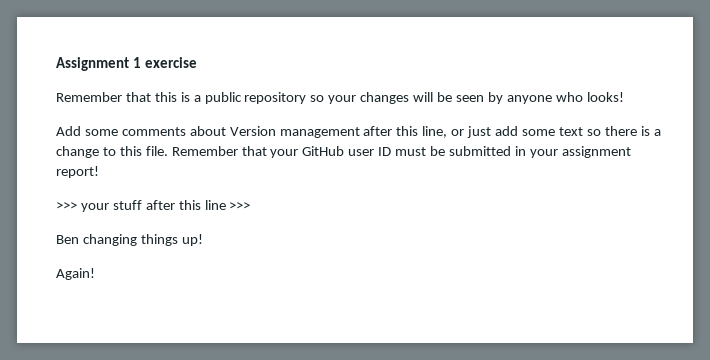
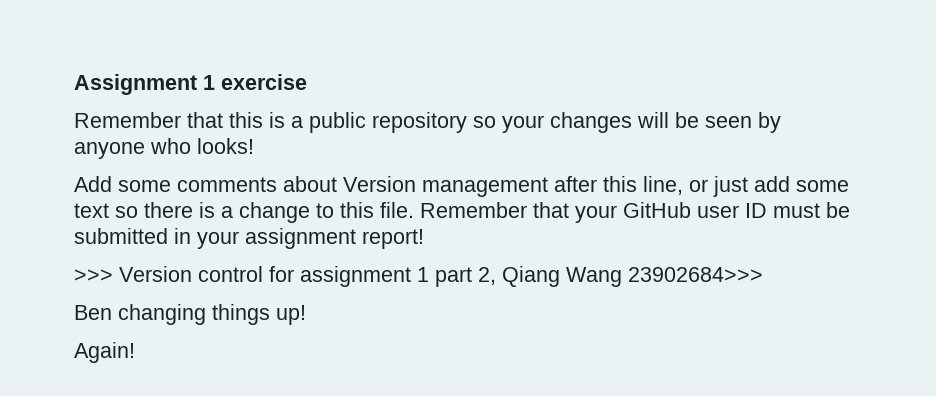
- >>> your stuff after this line >>>
+ >>> Version control for assignment 1 part 2, Qiang Wang 23902684>>>

